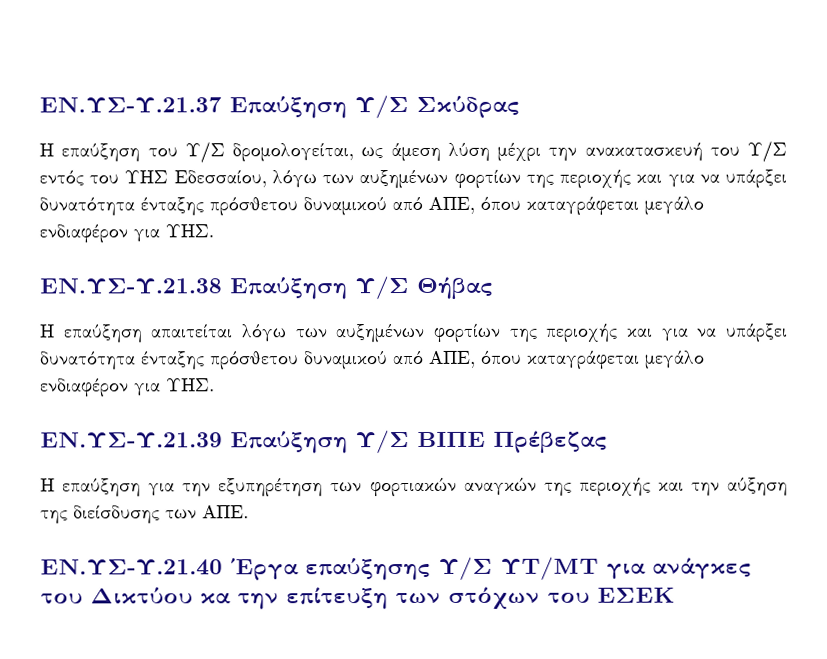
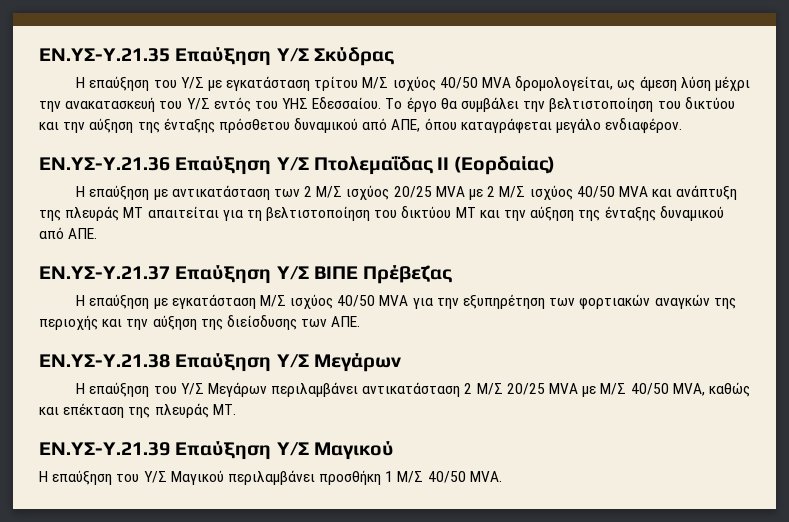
- ΕΝ.ΥΣ-Υ.21.37 Επαύξηση Υ/Σ Σκύδρας
+ ΕΝ.ΥΣ-Υ.21.35 Επαύξηση Υ/Σ Σκύδρας
- Η επαύξηση του Υ/Σ δρομολογείται, ως άμεση λύση μέχρι την ανακατασκευή του Υ/Σ εντός του ΥΗΣ Εδεσσαίου, λόγω των αυξημένων φορτίων της περιοχής και για να υπάρξει δυνατότητα ένταξης πρόσθετου δυναμικού από ΑΠΕ, όπου καταγράφεται μεγάλο ενδιαφέρον για ΥΗΣ.
- ΕΝ.ΥΣ-Υ.21.38 Επαύξηση Υ/Σ Θήβας
- Η επαύξηση απαιτείται λόγω των αυξημένων φορτίων της περιοχής και για να υπάρξει δυνατότητα ένταξης πρόσθετου δυναμικού από ΑΠΕ, όπου καταγράφεται μεγάλο ενδιαφέρον για ΥΗΣ.
- ΕΝ.ΥΣ-Υ.21.39 Επαύξηση Υ/Σ ΒΙΠΕ Πρέβεζας
+ Η επαύξηση του Υ/Σ με εγκατάσταση τρίτου Μ/Σ ισχύος 40/50 MVA δρομολογείται, ως άμεση λύση μέχρι την ανακατασκευή του Υ/Σ εντός του ΥΗΣ Εδεσσαίου. Το έργο θα συμβάλει την βελτιστοποίηση του δικτύου και την αύξηση της ένταξης πρόσθετου δυναμικού από ΑΠΕ, όπου καταγράφεται μεγάλο ενδιαφέρον.
+ ΕΝ.ΥΣ-Υ.21.36 Επαύξηση Υ/Σ Πτολεμαΐδας ΙΙ (Εορδαίας)
+ Η επαύξηση με αντικατάσταση των 2 Μ/Σ ισχύος 20/25 MVA με 2 Μ/Σ ισχύος 40/50 MVA και ανάπτυξη της πλευράς ΜΤ απαιτείται για τη βελτιστοποίηση του δικτύου ΜΤ και την αύξηση της ένταξης δυναμικού από ΑΠΕ.
+ ΕΝ.ΥΣ-Υ.21.37 Επαύξηση Υ/Σ ΒΙΠΕ Πρέβεζας
- Η επαύξηση για την εξυπηρέτηση των φορτιακών αναγκών της περιοχής και την αύξηση της διείσδυσης των ΑΠΕ.
+ Η επαύξηση με εγκατάσταση Μ/Σ ισχύος 40/50 MVA για την εξυπηρέτηση των φορτιακών αναγκών της περιοχής και την αύξηση της διείσδυσης των ΑΠΕ.
- ΕΝ.ΥΣ-Υ.21.40 Έργα επαύξησης Υ/Σ ΥΤ/ΜΤ για ανάγκες του Δικτύου κα την επίτευξη των στόχων του ΕΣΕΚ
+ ΕΝ.ΥΣ-Υ.21.38 Επαύξηση Υ/Σ Μεγάρων
+ Η επαύξηση του Υ/Σ Μεγάρων περιλαμβάνει αντικατάσταση 2 Μ/Σ 20/25 MVA με Μ/Σ 40/50 MVA, καθώς και επέκταση της πλευράς ΜΤ.
+ ΕΝ.ΥΣ-Υ.21.39 Επαύξηση Υ/Σ Μαγικού
+ Η επαύξηση του Υ/Σ Μαγικού περιλαμβάνει προσθήκη 1 Μ/Σ 40/50 MVA.

